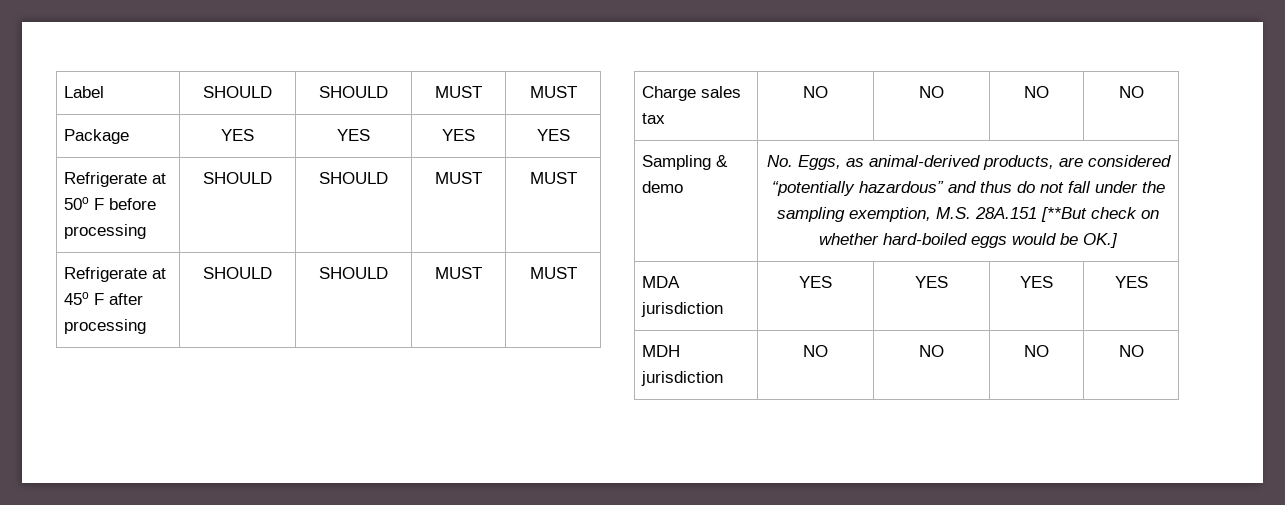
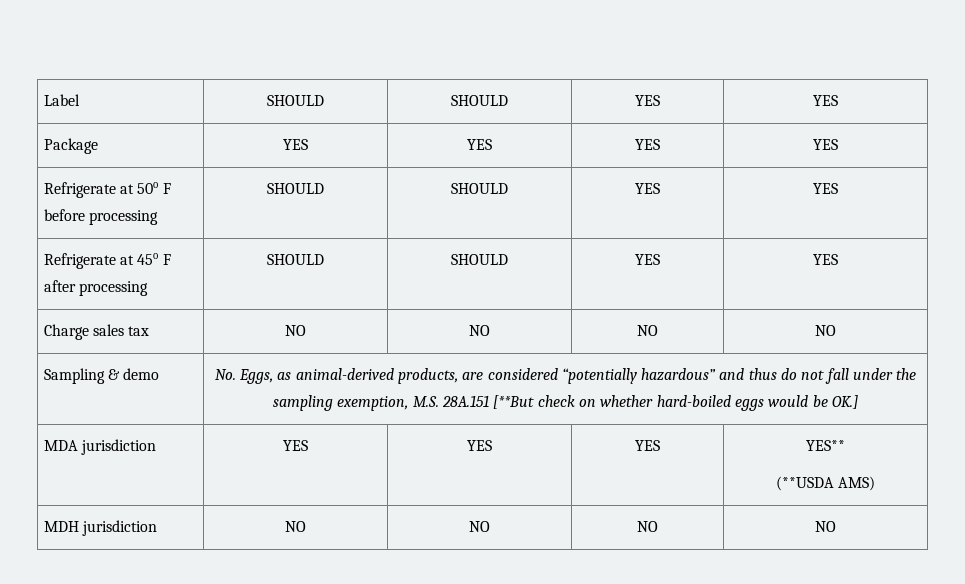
- Label | SHOULD | SHOULD | MUST | MUST
+ Label | SHOULD | SHOULD | YES | YES
- Refrigerate at 50o F before processing | SHOULD | SHOULD | MUST | MUST
+ Refrigerate at 50o F before processing | SHOULD | SHOULD | YES | YES
- Refrigerate at 45o F after processing | SHOULD | SHOULD | MUST | MUST
+ Refrigerate at 45o F after processing | SHOULD | SHOULD | YES | YES
- MDA jurisdiction | YES | YES | YES | YES
+ MDA jurisdiction | YES | YES | YES | YES**
+ (**USDA AMS)

